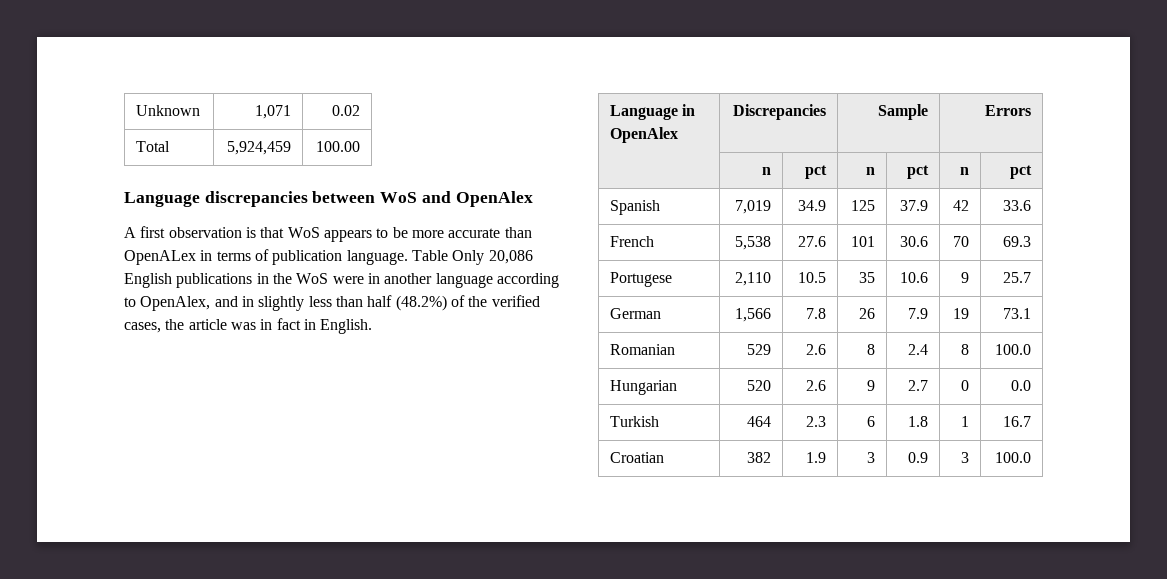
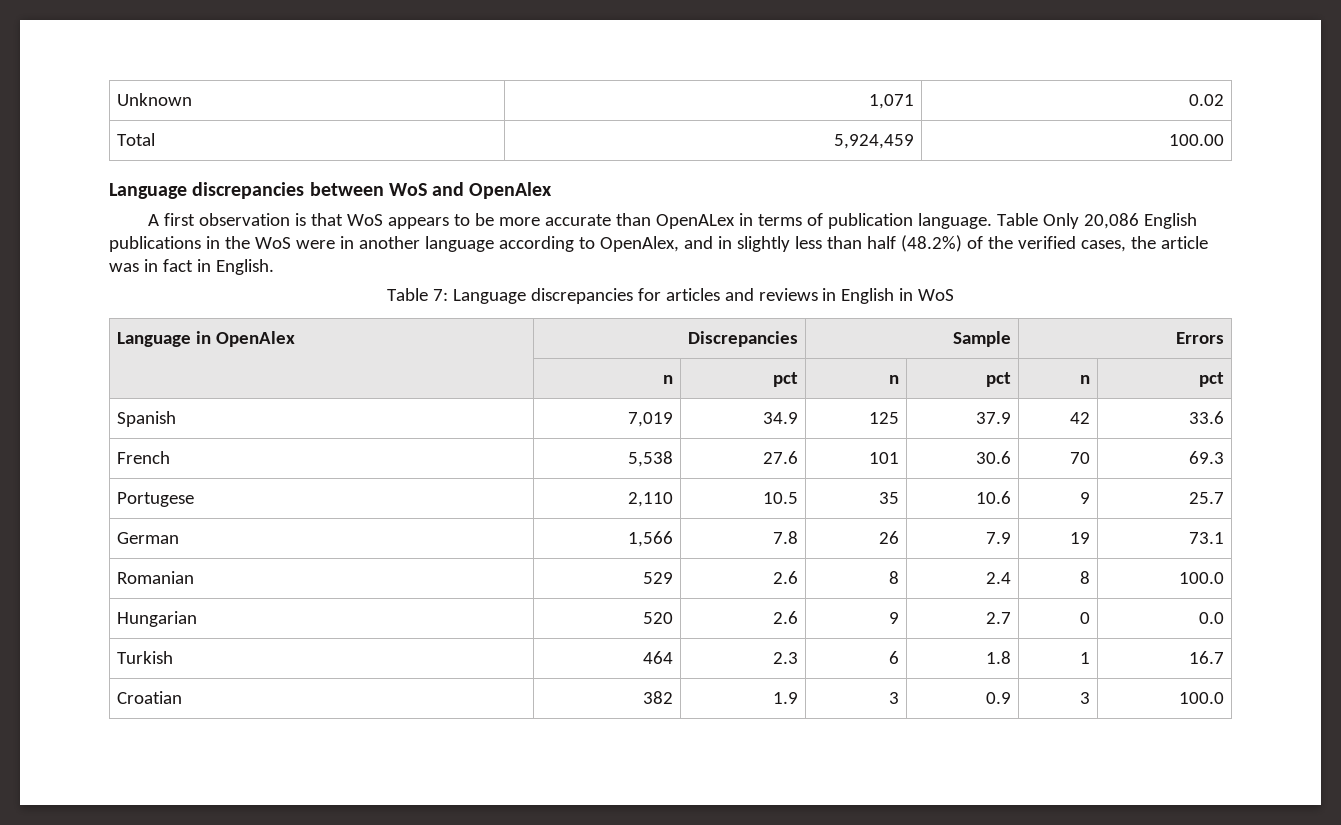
+ Table 7: Language discrepancies for articles and reviews in English in WoS

